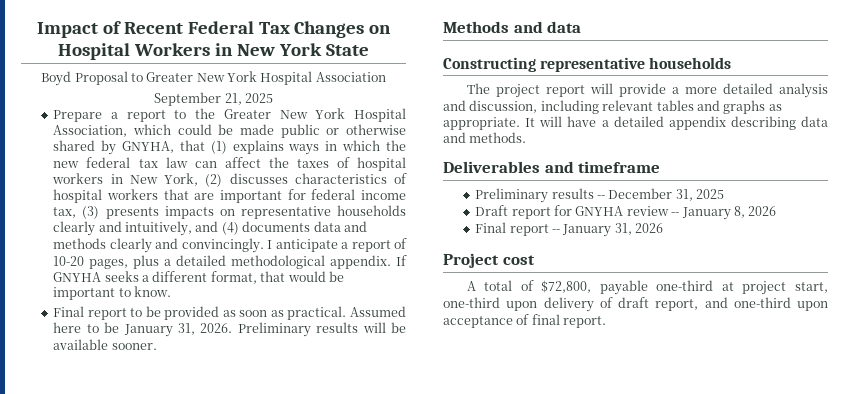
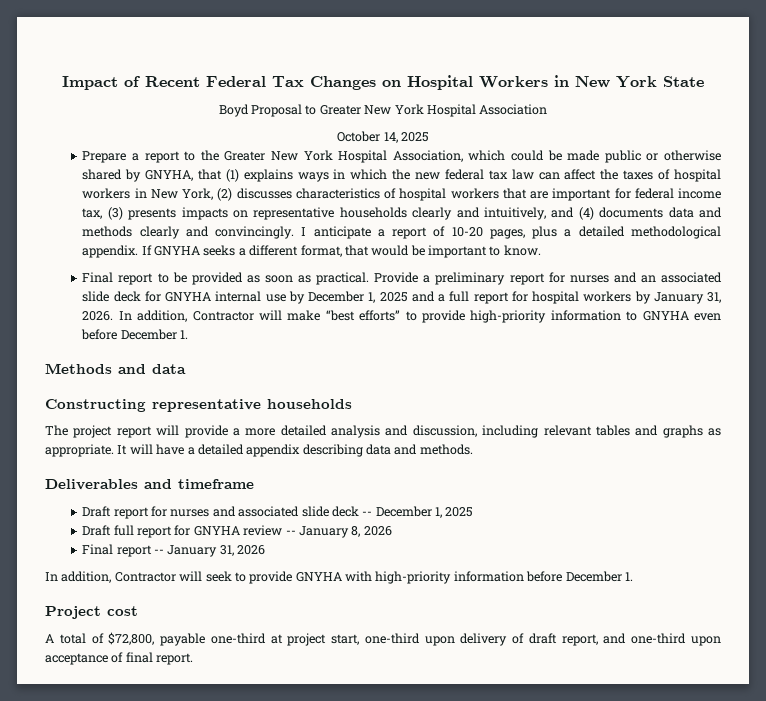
- September 21, 2025
+ October 14, 2025
- Assumed here to be January 31, 2026. Preliminary results will be available sooner.
+ Provide a preliminary report for nurses and an associated slide deck for GNYHA internal use by December 1, 2025 and a full report for hospital workers by January 31, 2026. In addition, Contractor will make “best efforts” to provide high-priority information to GNYHA even before December 1.
- Preliminary results -- December 31, 2025
+ Draft report for nurses and associated slide deck -- December 1, 2025
- Draft report for GNYHA review -- January 8, 2026
+ Draft full report for GNYHA review -- January 8, 2026
+ In addition, Contractor will seek to provide GNYHA with high-priority information before December 1.

